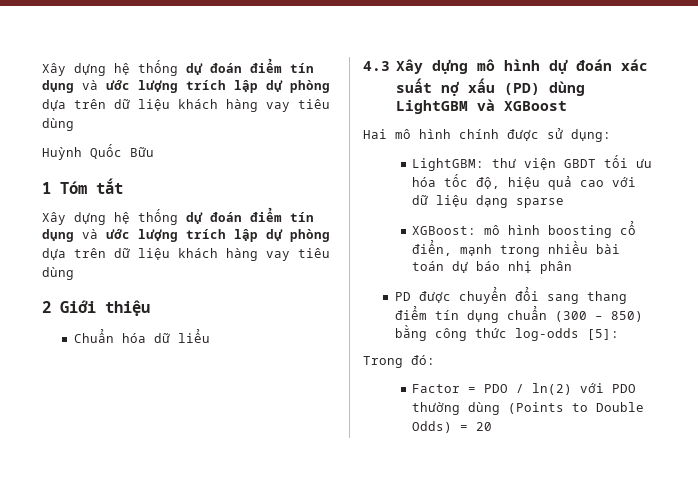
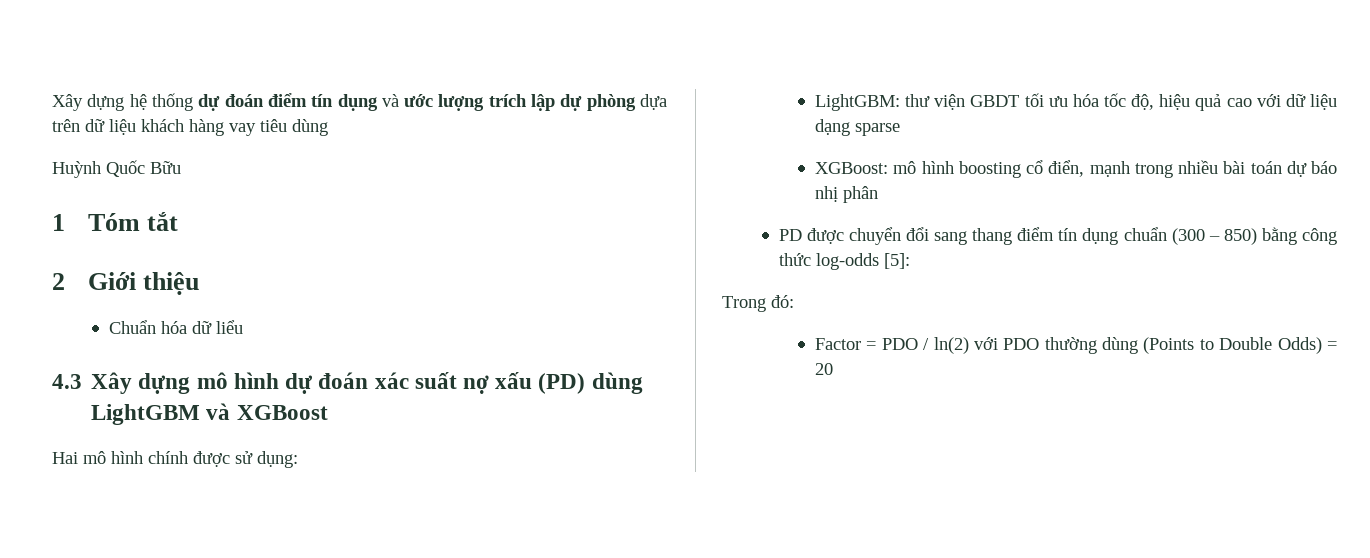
  1 Tóm tắt
- Xây dựng hệ thống dự đoán điểm tín dụng và ước lượng trích lập dự phòng dựa trên dữ liệu khách hàng vay tiêu dùng

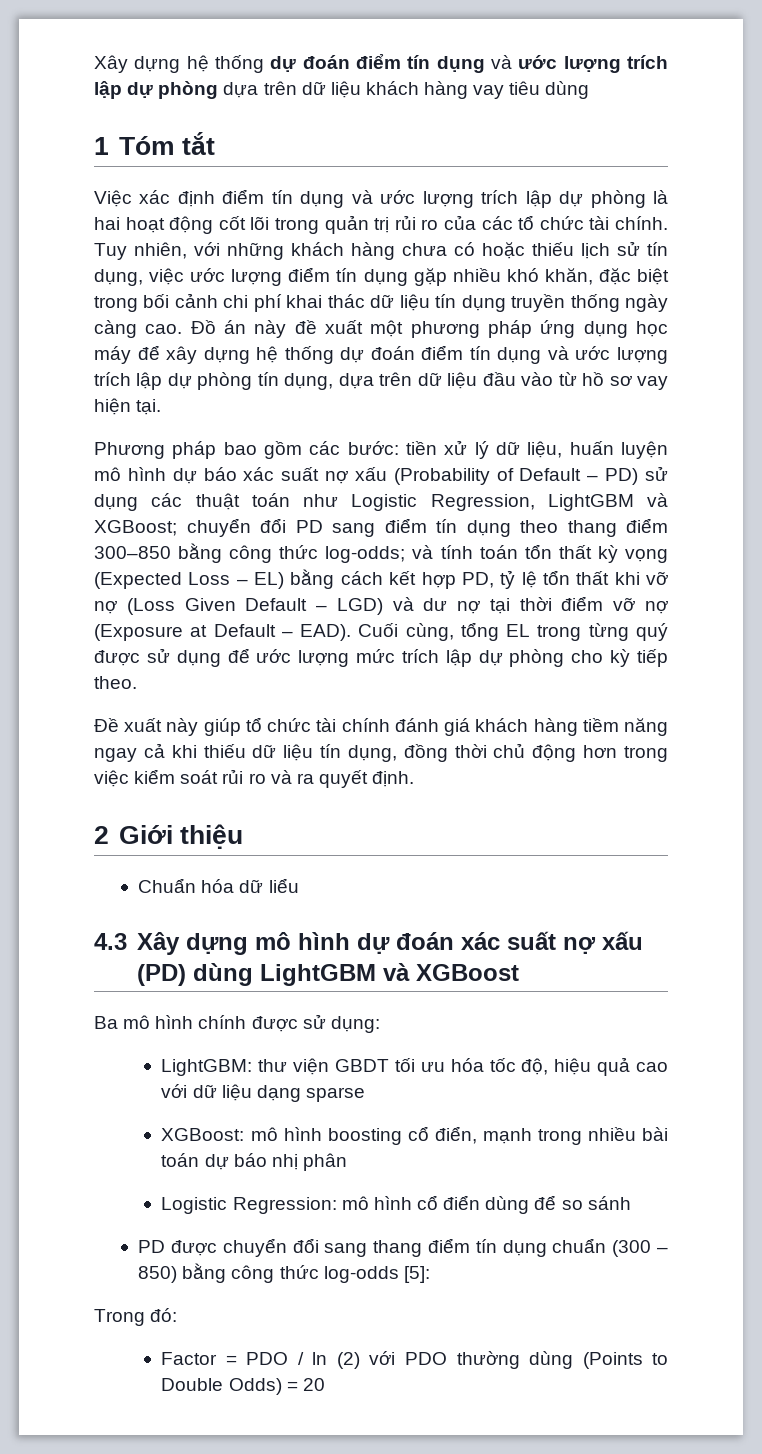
- Huỳnh Quốc Bữu
+ Việc xác định điểm tín dụng và ước lượng trích lập dự phòng là hai hoạt động cốt lõi trong quản trị rủi ro của các tổ chức tài chính. Tuy nhiên, với những khách hàng chưa có hoặc thiếu lịch sử tín dụng, việc ước lượng điểm tín dụng gặp nhiều khó khăn, đặc biệt trong bối cảnh chi phí khai thác dữ liệu tín dụng truyền thống ngày càng cao. Đồ án này đề xuất một phương pháp ứng dụng học máy để xây dựng hệ thống dự đoán điểm tín dụng và ước lượng trích lập dự phòng tín dụng, dựa trên dữ liệu đầu vào từ hồ sơ vay hiện tại.
+ Phương pháp bao gồm các bước: tiền xử lý dữ liệu, huấn luyện mô hình dự báo xác suất nợ xấu (Probability of Default – PD) sử dụng các thuật toán như Logistic Regression, LightGBM và XGBoost; chuyển đổi PD sang điểm tín dụng theo thang điểm 300–850 bằng công thức log-odds; và tính toán tổn thất kỳ vọng (Expected Loss – EL) bằng cách kết hợp PD, tỷ lệ tổn thất khi vỡ nợ (Loss Given Default – LGD) và dư nợ tại thời điểm vỡ nợ (Exposure at Default – EAD). Cuối cùng, tổng EL trong từng quý được sử dụng để ước lượng mức trích lập dự phòng cho kỳ tiếp theo.
+ Đề xuất này giúp tổ chức tài chính đánh giá khách hàng tiềm năng ngay cả khi thiếu dữ liệu tín dụng, đồng thời chủ động hơn trong việc kiểm soát rủi ro và ra quyết định.
- Hai mô hình chính được sử dụng:
+ Ba mô hình chính được sử dụng:
+ Logistic Regression: mô hình cổ điển dùng để so sánh
- Factor = PDO / ln(2) với PDO thường dùng (Points to Double Odds) = 20
+ Factor = PDO / ln (2) với PDO thường dùng (Points to Double Odds) = 20

